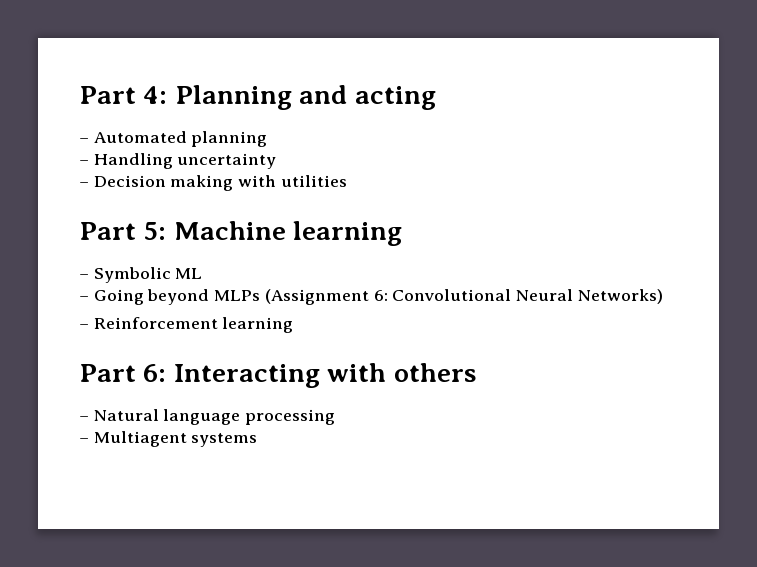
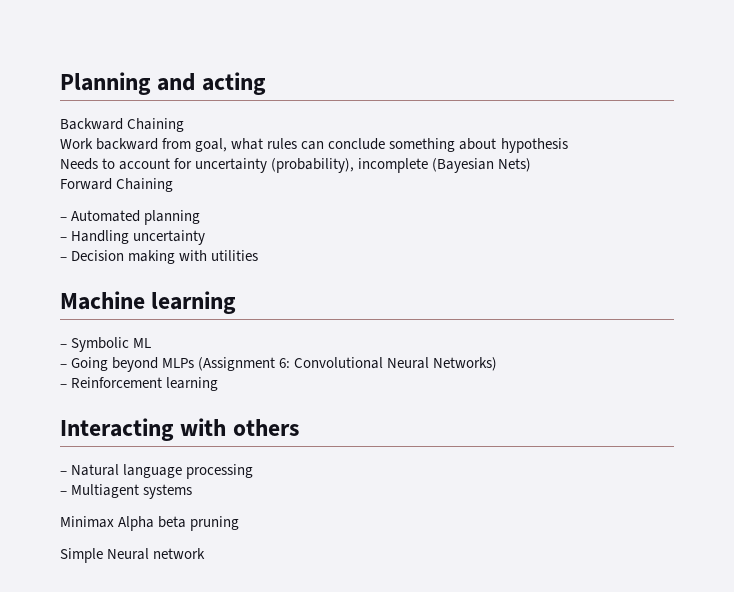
- Part 4: Planning and acting
+ Planning and acting
+ Backward Chaining
+ Work backward from goal, what rules can conclude something about hypothesis
+ Needs to account for uncertainty (probability), incomplete (Bayesian Nets)
+ Forward Chaining
- Part 5: Machine learning
+ Machine learning
- Part 6: Interacting with others
+ Interacting with others
+ Minimax Alpha beta pruning
+ Simple Neural network

